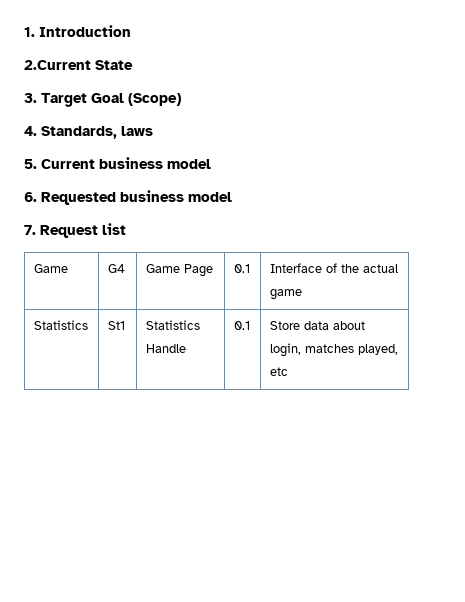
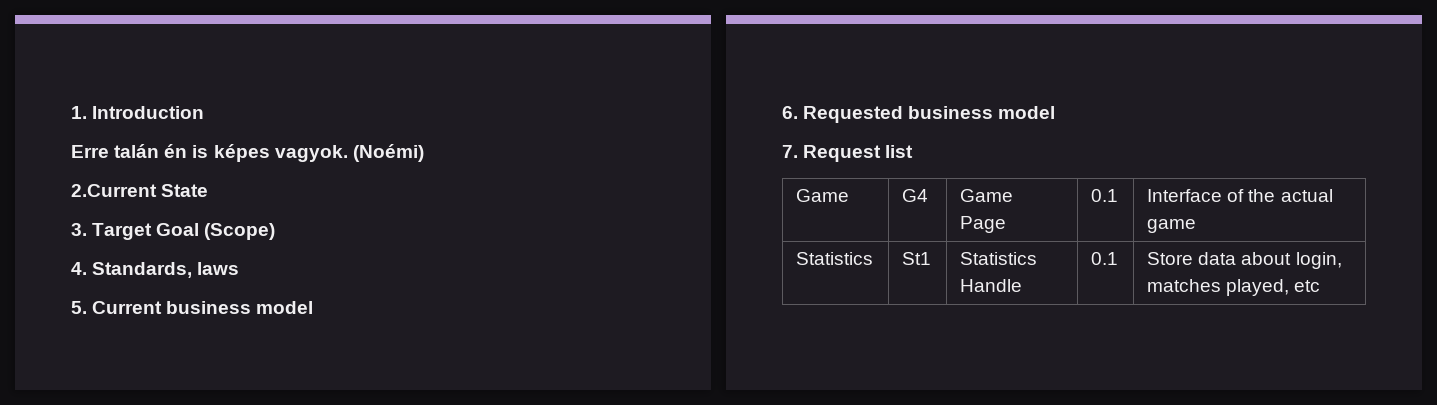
+ Erre talán én is képes vagyok. (Noémi)

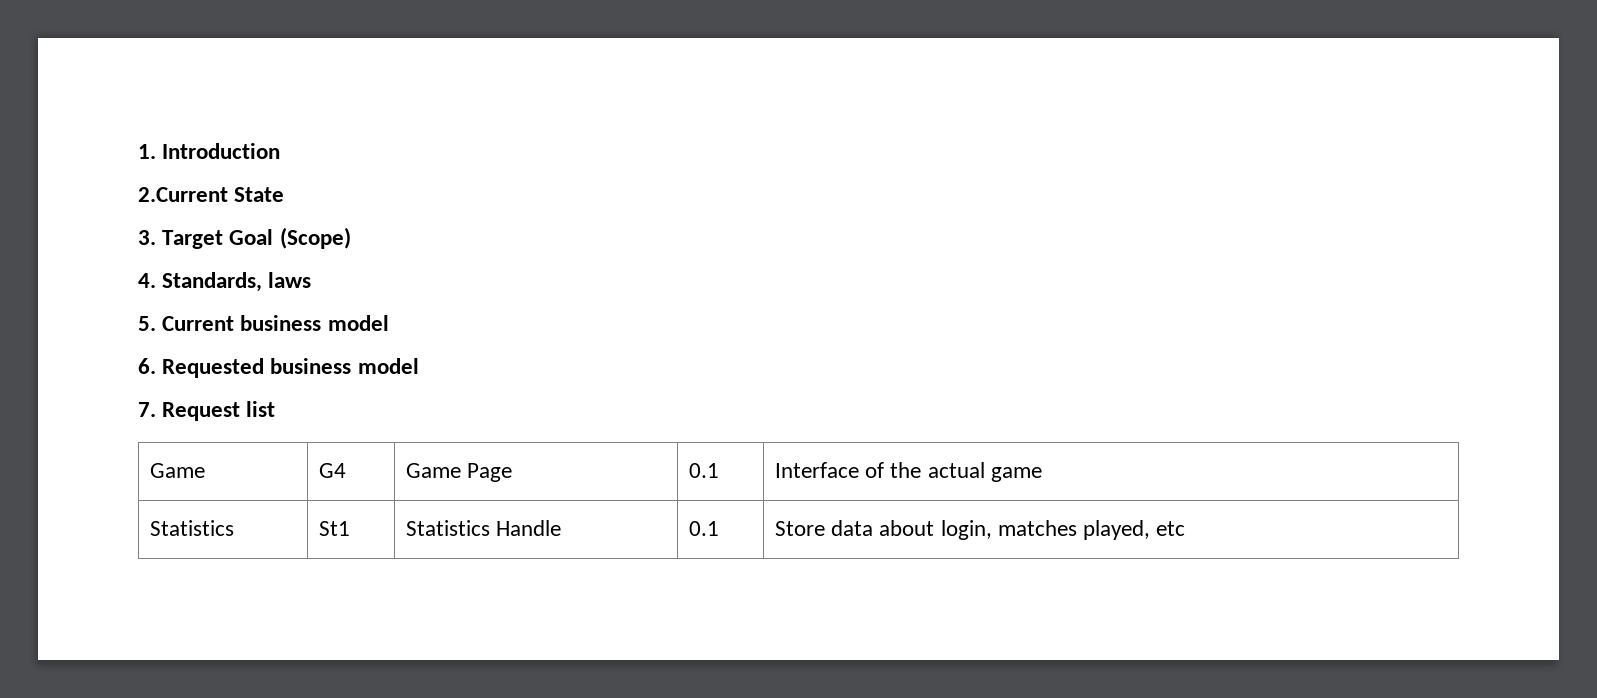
- Erre talán én is képes vagyok. (Noémi)

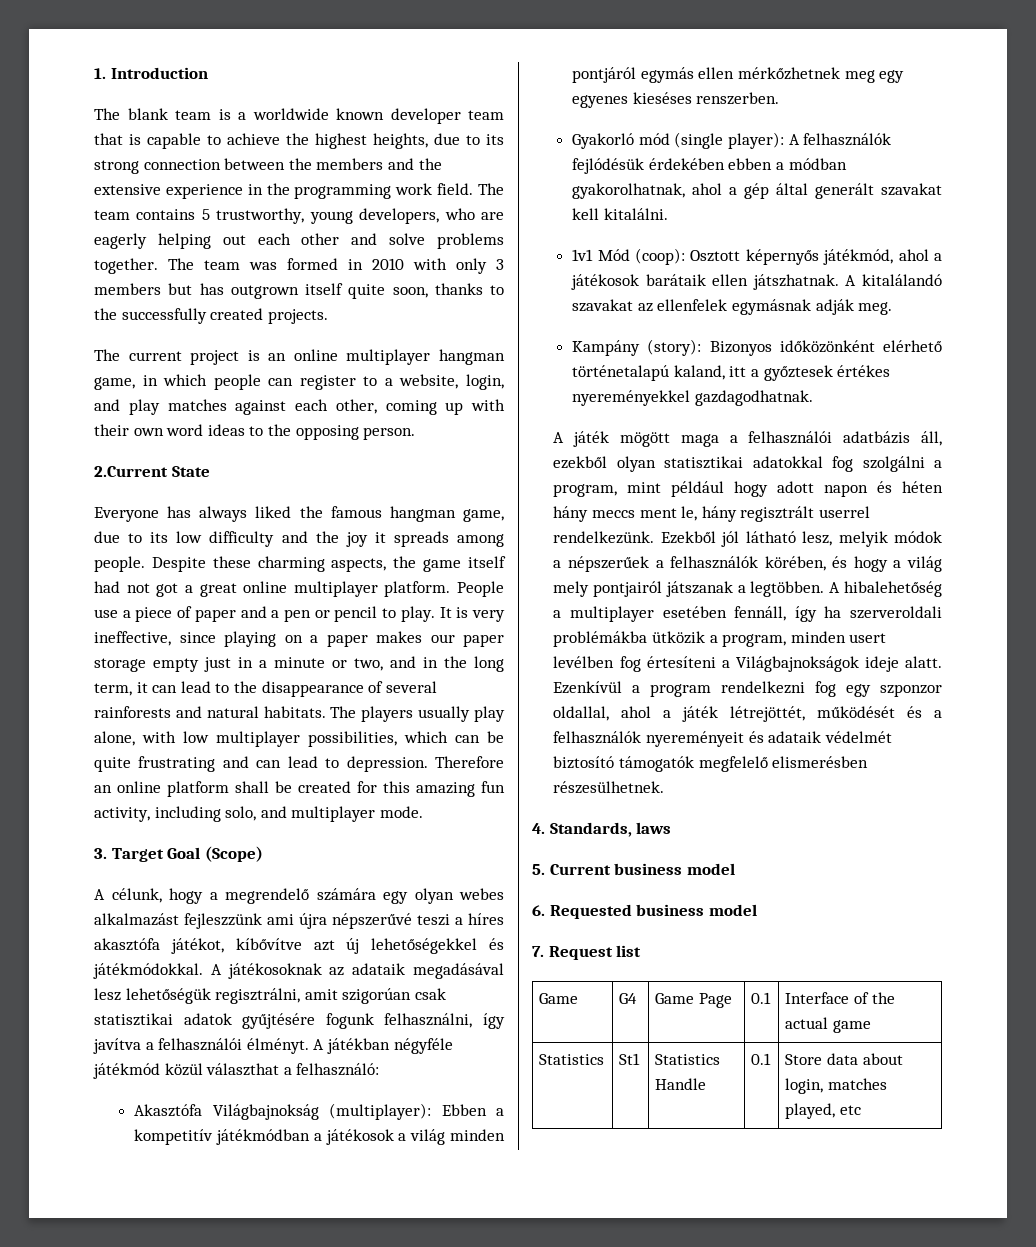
+ The blank team is a worldwide known developer team that is capable to achieve the highest heights, due to its strong connection between the members and the extensive experience in the programming work field. The team contains 5 trustworthy, young developers, who are eagerly helping out each other and solve problems together. The team was formed in 2010 with only 3 members but has outgrown itself quite soon, thanks to the successfully created projects.
+ The current project is an online multiplayer hangman game, in which people can register to a website, login, and play matches against each other, coming up with their own word ideas to the opposing person.
  2.Current State
+ Everyone has always liked the famous hangman game, due to its low difficulty and the joy it spreads among people. Despite these charming aspects, the game itself had not got a great online multiplayer platform. People use a piece of paper and a pen or pencil to play. It is very ineffective, since playing on a paper makes our paper storage empty just in a minute or two, and in the long term, it can lead to the disappearance of several rainforests and natural habitats. The players usually play alone, with low multiplayer possibilities, which can be quite frustrating and can lead to depression. Therefore an online platform shall be created for this amazing fun activity, including solo, and multiplayer mode.
  3. Target Goal (Scope)
+ A célunk, hogy a megrendelő számára egy olyan webes alkalmazást fejleszzünk ami újra népszerűvé teszi a híres akasztófa játékot, kíbővítve azt új lehetőségekkel és játékmódokkal. A játékosoknak az adataik megadásával lesz lehetőségük regisztrálni, amit szigorúan csak statisztikai adatok gyűjtésére fogunk felhasználni, így javítva a felhasználói élményt. A játékban négyféle játékmód közül választhat a felhasználó:
+ Akasztófa Világbajnokság (multiplayer): Ebben a kompetitív játékmódban a játékosok a világ minden pontjáról egymás ellen mérkőzhetnek meg egy egyenes kieséses renszerben.
+ Gyakorló mód (single player): A felhasználók fejlódésük érdekében ebben a módban gyakorolhatnak, ahol a gép által generált szavakat kell kitalálni.
+ 1v1 Mód (coop): Osztott képernyős játékmód, ahol a játékosok barátaik ellen játszhatnak. A kitalálandó szavakat az ellenfelek egymásnak adják meg.
+ Kampány (story): Bizonyos időközönként elérhető történetalapú kaland, itt a győztesek értékes nyereményekkel gazdagodhatnak.
+ A játék mögött maga a felhasználói adatbázis áll, ezekből olyan statisztikai adatokkal fog szolgálni a program, mint például hogy adott napon és héten hány meccs ment le, hány regisztrált userrel rendelkezünk. Ezekből jól látható lesz, melyik módok a népszerűek a felhasználók körében, és hogy a világ mely pontjairól játszanak a legtöbben. A hibalehetőség a multiplayer esetében fennáll, így ha szerveroldali problémákba ütközik a program, minden usert levélben fog értesíteni a Világbajnokságok ideje alatt. Ezenkívül a program rendelkezni fog egy szponzor oldallal, ahol a játék létrejöttét, működését és a felhasználók nyereményeit és adataik védelmét biztosító támogatók megfelelő elismerésben részesülhetnek.

